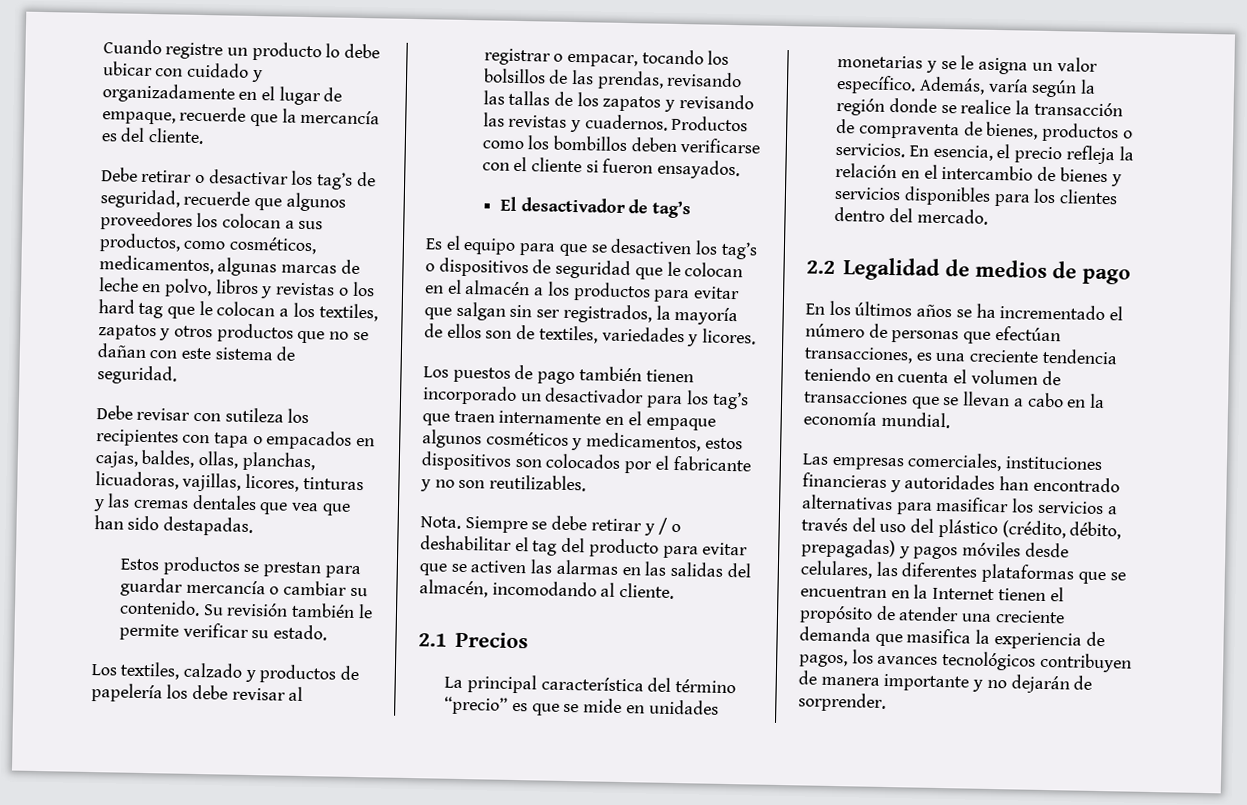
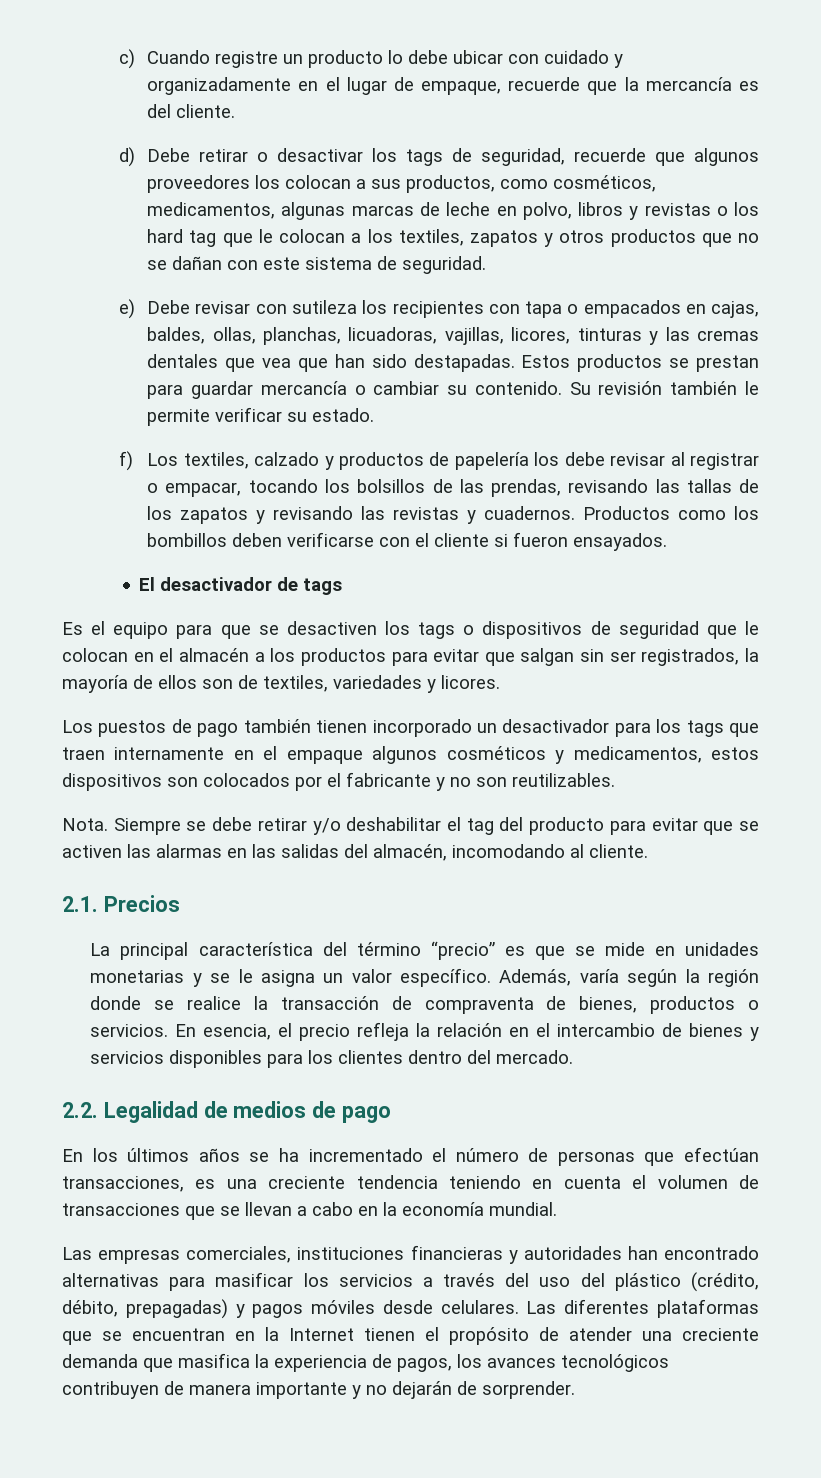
- Cuando registre un producto lo debe ubicar con cuidado y organizadamente en el lugar de empaque, recuerde que la mercancía es del cliente.
+ c) Cuando registre un producto lo debe ubicar con cuidado y organizadamente en el lugar de empaque, recuerde que la mercancía es del cliente.
- Debe retirar o desactivar los tag’s de seguridad, recuerde que algunos proveedores los colocan a sus productos, como cosméticos, medicamentos, algunas marcas de leche en polvo, libros y revistas o los hard tag que le colocan a los textiles, zapatos y otros productos que no se dañan con este sistema de seguridad.
+ d) Debe retirar o desactivar los tags de seguridad, recuerde que algunos proveedores los colocan a sus productos, como cosméticos, medicamentos, algunas marcas de leche en polvo, libros y revistas o los hard tag que le colocan a los textiles, zapatos y otros productos que no se dañan con este sistema de seguridad.
- Debe revisar con sutileza los recipientes con tapa o empacados en cajas, baldes, ollas, planchas, licuadoras, vajillas, licores, tinturas y las cremas dentales que vea que han sido destapadas.
- Estos productos se prestan para guardar mercancía o cambiar su contenido.
+ e) Debe revisar con sutileza los recipientes con tapa o empacados en cajas, baldes, ollas, planchas, licuadoras, vajillas, licores, tinturas y las cremas dentales que vea que han sido destapadas. Estos productos se prestan para guardar mercancía o cambiar su contenido.
- Los textiles, calzado y productos de papelería los debe revisar al registrar o empacar, tocando los bolsillos de las prendas, revisando las tallas de los zapatos y revisando las revistas y cuadernos.
+ f) Los textiles, calzado y productos de papelería los debe revisar al registrar o empacar, tocando los bolsillos de las prendas, revisando las tallas de los zapatos y revisando las revistas y cuadernos.
- El desactivador de tag’s
+ El desactivador de tags
- Es el equipo para que se desactiven los tag’s o dispositivos de seguridad que le colocan en el almacén a los productos para evitar que salgan sin ser registrados, la mayoría de ellos son de textiles, variedades y licores.
+ Es el equipo para que se desactiven los tags o dispositivos de seguridad que le colocan en el almacén a los productos para evitar que salgan sin ser registrados, la mayoría de ellos son de textiles, variedades y licores.
- Los puestos de pago también tienen incorporado un desactivador para los tag’s que traen internamente en el empaque algunos cosméticos y medicamentos, estos dispositivos son colocados por el fabricante y no son reutilizables.
+ Los puestos de pago también tienen incorporado un desactivador para los tags que traen internamente en el empaque algunos cosméticos y medicamentos, estos dispositivos son colocados por el fabricante y no son reutilizables.
- Siempre se debe retirar y / o deshabilitar el tag del producto para evitar que se activen las alarmas en las salidas del almacén, incomodando al cliente.
+ Siempre se debe retirar y/o deshabilitar el tag del producto para evitar que se activen las alarmas en las salidas del almacén, incomodando al cliente.
- 2.1 Precios
+ 2.1. Precios
- 2.2 Legalidad de medios de pago
+ 2.2. Legalidad de medios de pago
- Las empresas comerciales, instituciones financieras y autoridades han encontrado alternativas para masificar los servicios a través del uso del plástico (crédito, débito, prepagadas) y pagos móviles desde celulares, las diferentes plataformas que se encuentran en la Internet tienen el propósito de atender una creciente demanda que masifica la experiencia de pagos, los avances tecnológicos contribuyen de manera importante y no dejarán de sorprender.
+ Las empresas comerciales, instituciones financieras y autoridades han encontrado alternativas para masificar los servicios a través del uso del plástico (crédito, débito, prepagadas) y pagos móviles desde celulares. Las diferentes plataformas que se encuentran en la Internet tienen el propósito de atender una creciente demanda que masifica la experiencia de pagos, los avances tecnológicos contribuyen de manera importante y no dejarán de sorprender.

